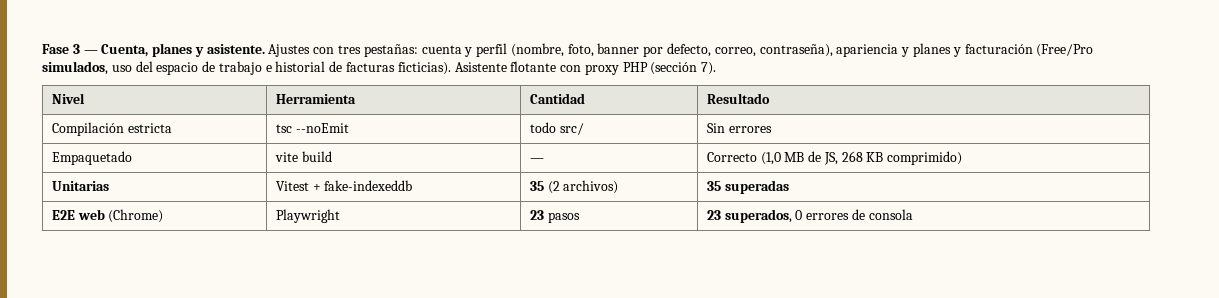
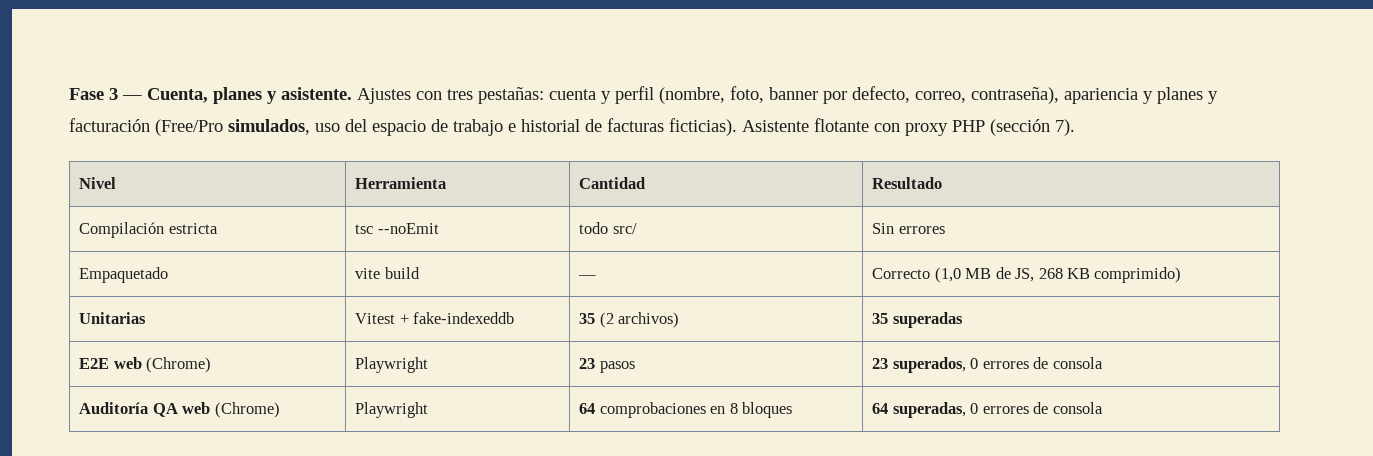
+ Auditoría QA web (Chrome) | Playwright | 64 comprobaciones en 8 bloques | 64 superadas, 0 errores de consola

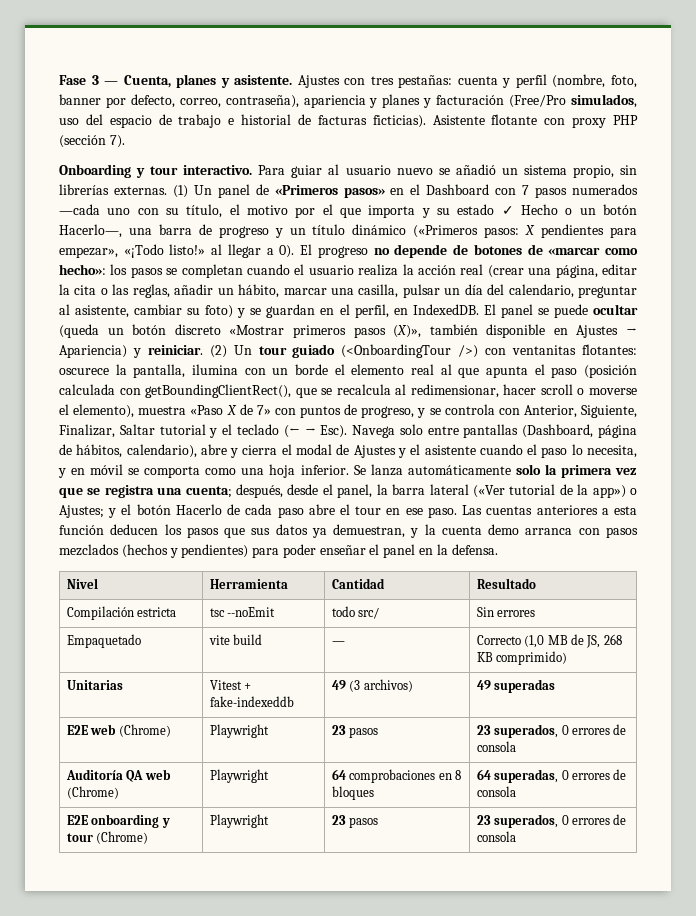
+ Onboarding y tour interactivo. Para guiar al usuario nuevo se añadió un sistema propio, sin librerías externas. (1) Un panel de «Primeros pasos» en el Dashboard con 7 pasos numerados —cada uno con su título, el motivo por el que importa y su estado ✓ Hecho o un botón Hacerlo—, una barra de progreso y un título dinámico («Primeros pasos: X pendientes para empezar», «¡Todo listo!» al llegar a 0). El progreso no depende de botones de «marcar como hecho»: los pasos se completan cuando el usuario realiza la acción real (crear una página, editar la cita o las reglas, añadir un hábito, marcar una casilla, pulsar un día del calendario, preguntar al asistente, cambiar su foto) y se guardan en el perfil, en IndexedDB. El panel se puede ocultar (queda un botón discreto «Mostrar primeros pasos (X)», también disponible en Ajustes → Apariencia) y reiniciar. (2) Un tour guiado (<OnboardingTour />) con ventanitas flotantes: oscurece la pantalla, ilumina con un borde el elemento real al que apunta el paso (posición calculada con getBoundingClientRect(), que se recalcula al redimensionar, hacer scroll o moverse el elemento), muestra «Paso X de 7» con puntos de progreso, y se controla con Anterior, Siguiente, Finalizar, Saltar tutorial y el teclado (← → Esc). Navega solo entre pantallas (Dashboard, página de hábitos, calendario), abre y cierra el modal de Ajustes y el asistente cuando el paso lo necesita, y en móvil se comporta como una hoja inferior. Se lanza automáticamente solo la primera vez que se registra una cuenta; después, desde el panel, la barra lateral («Ver tutorial de la app») o Ajustes; y el botón Hacerlo de cada paso abre el tour en ese paso. Las cuentas anteriores a esta función deducen los pasos que sus datos ya demuestran, y la cuenta demo arranca con pasos mezclados (hechos y pendientes) para poder enseñar el panel en la defensa.
- Unitarias | Vitest + fake-indexeddb | 35 (2 archivos) | 35 superadas
+ Unitarias | Vitest + fake-indexeddb | 49 (3 archivos) | 49 superadas
+ E2E onboarding y tour (Chrome) | Playwright | 23 pasos | 23 superados, 0 errores de consola

